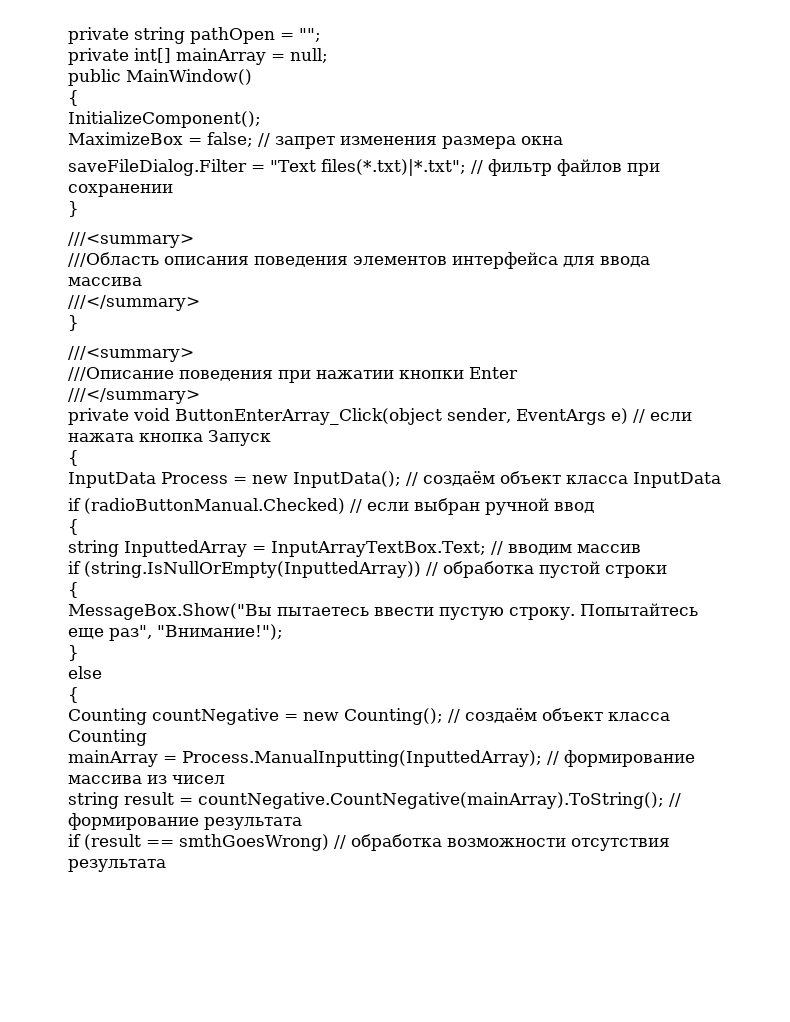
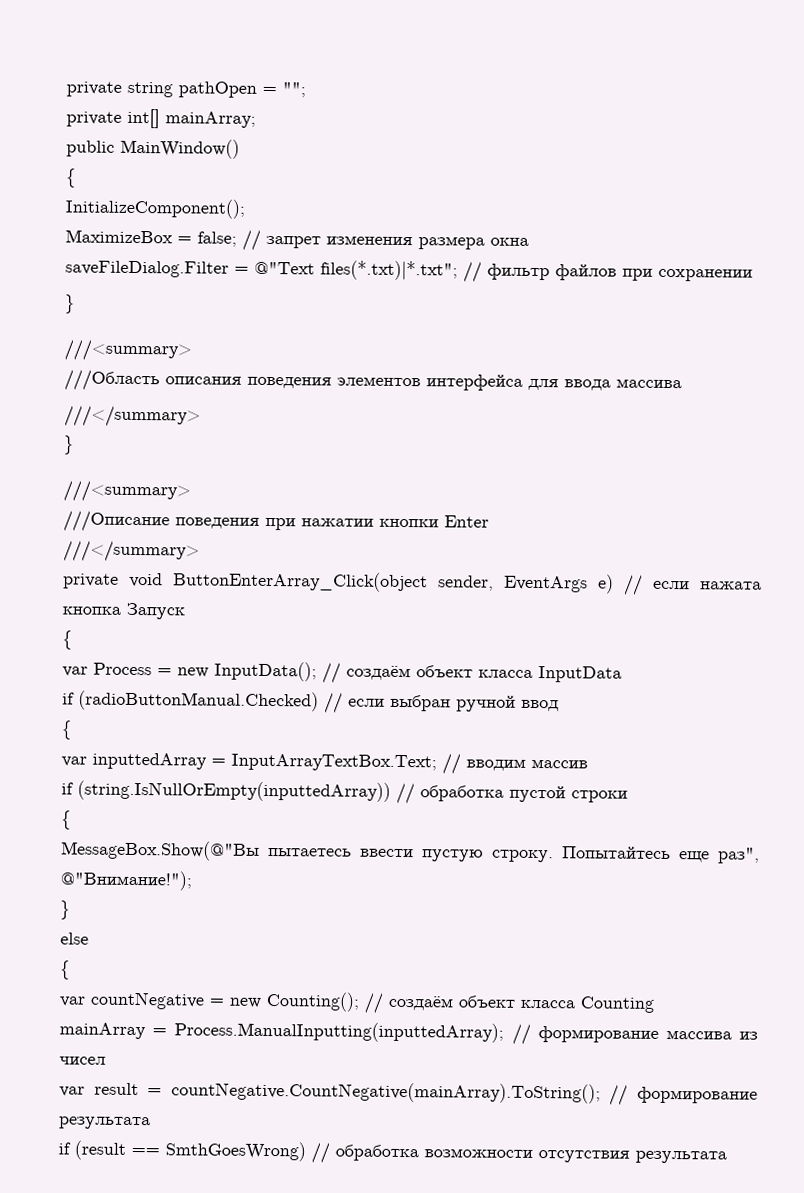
- private int[] mainArray = null;
+ private int[] mainArray;
- saveFileDialog.Filter = "Text files(*.txt)|*.txt"; // фильтр файлов при сохранении
+ saveFileDialog.Filter = @"Text files(*.txt)|*.txt"; // фильтр файлов при сохранении
- InputData Process = new InputData(); // создаём объект класса InputData
+ var Process = new InputData(); // создаём объект класса InputData
- string InputtedArray = InputArrayTextBox.Text; // вводим массив
+ var inputtedArray = InputArrayTextBox.Text; // вводим массив
- if (string.IsNullOrEmpty(InputtedArray)) // обработка пустой строки
+ if (string.IsNullOrEmpty(inputtedArray)) // обработка пустой строки
- MessageBox.Show("Вы пытаетесь ввести пустую строку.
+ MessageBox.Show(@"Вы пытаетесь ввести пустую строку.
- Попытайтесь еще раз", "Внимание!");
+ Попытайтесь еще раз", @"Внимание!");
- Counting countNegative = new Counting(); // создаём объект класса Counting
+ var countNegative = new Counting(); // создаём объект класса Counting
- mainArray = Process.ManualInputting(InputtedArray); // формирование массива из чисел
+ mainArray = Process.ManualInputting(inputtedArray); // формирование массива из чисел
- string result = countNegative.CountNegative(mainArray).ToString(); // формирование результата
+ var result = countNegative.CountNegative(mainArray).ToString(); // формирование результата
- if (result == smthGoesWrong) // обработка возможности отсутствия результата
+ if (result == SmthGoesWrong) // обработка возможности отсутствия результата

